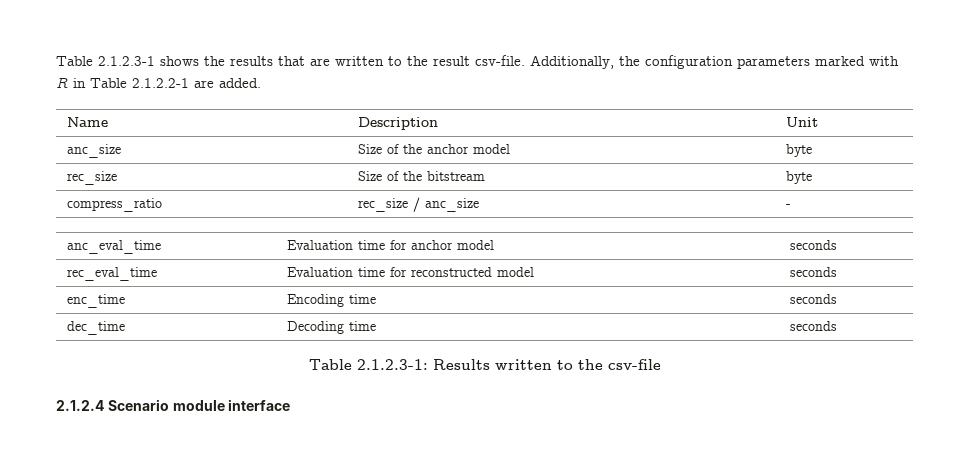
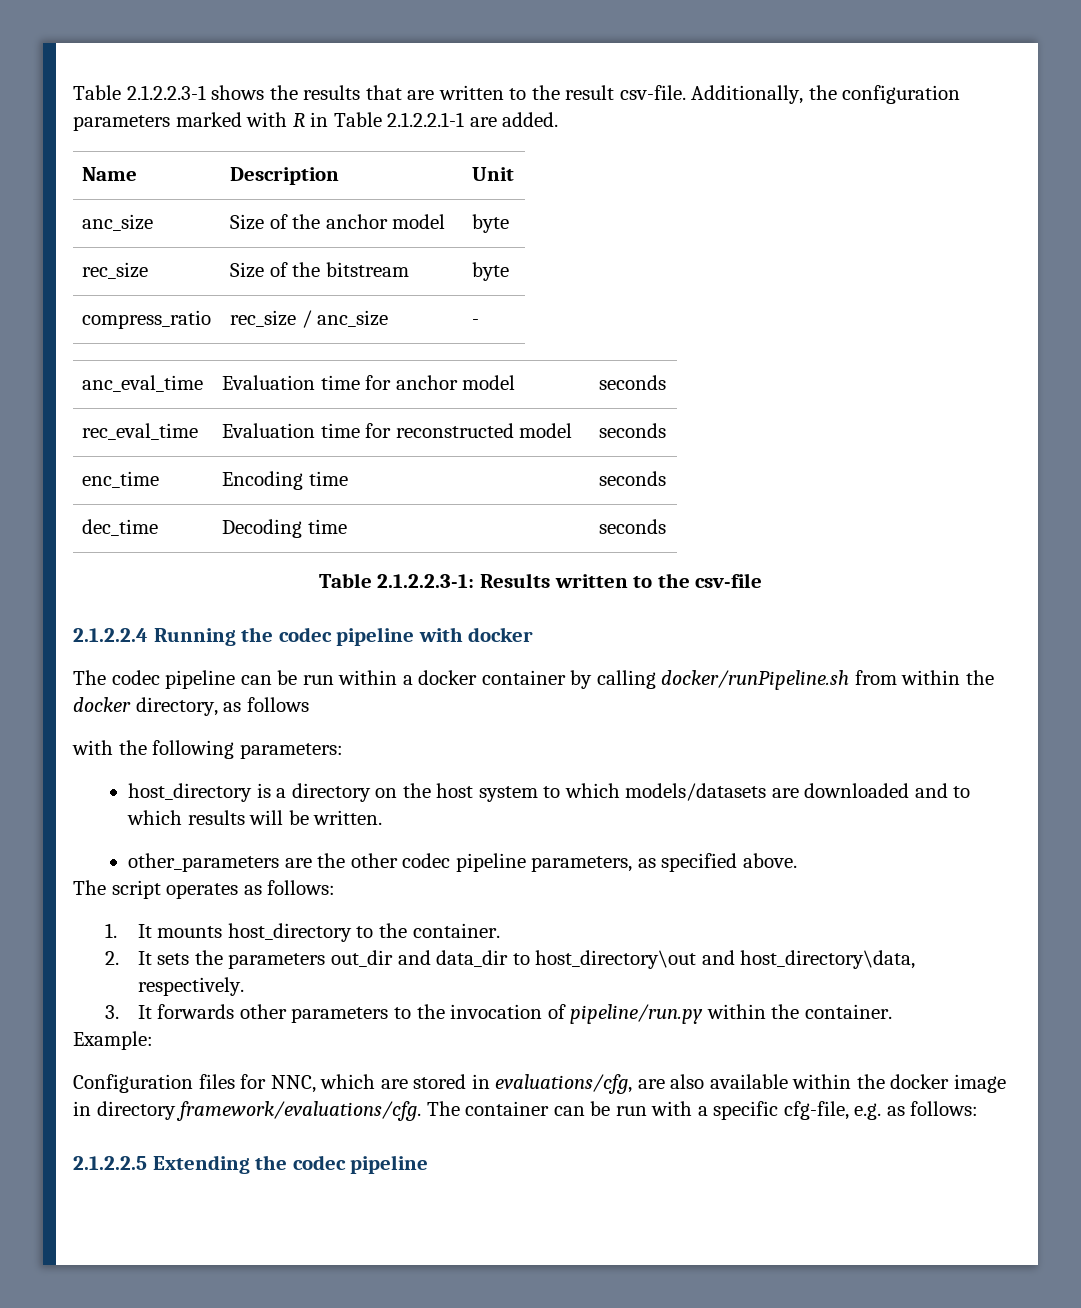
- Table 2.1.2.3-1 shows the results that are written to the result csv-file.
+ Table 2.1.2.2.3-1 shows the results that are written to the result csv-file.
- Additionally, the configuration parameters marked with R in Table 2.1.2.2-1 are added.
+ Additionally, the configuration parameters marked with R in Table 2.1.2.2.1-1 are added.
- Table 2.1.2.3-1: Results written to the csv-file
+ Table 2.1.2.2.3-1: Results written to the csv-file
- 2.1.2.4 Scenario module interface
+ 2.1.2.2.4 Running the codec pipeline with docker
+ The codec pipeline can be run within a docker container by calling docker/runPipeline.sh from within the docker directory, as follows
+ with the following parameters:
+ host_directory is a directory on the host system to which models/datasets are downloaded and to which results will be written.
+ other_parameters are the other codec pipeline parameters, as specified above.
+ The script operates as follows:
+ 1. It mounts host_directory to the container.
+ 2. It sets the parameters out_dir and data_dir to host_directory\out and host_directory\data, respectively.
+ 3. It forwards other parameters to the invocation of pipeline/run.py within the container.
+ Example:
+ Configuration files for NNC, which are stored in evaluations/cfg, are also available within the docker image in directory framework/evaluations/cfg. The container can be run with a specific cfg-file, e.g. as follows:
+ 2.1.2.2.5 Extending the codec pipeline

